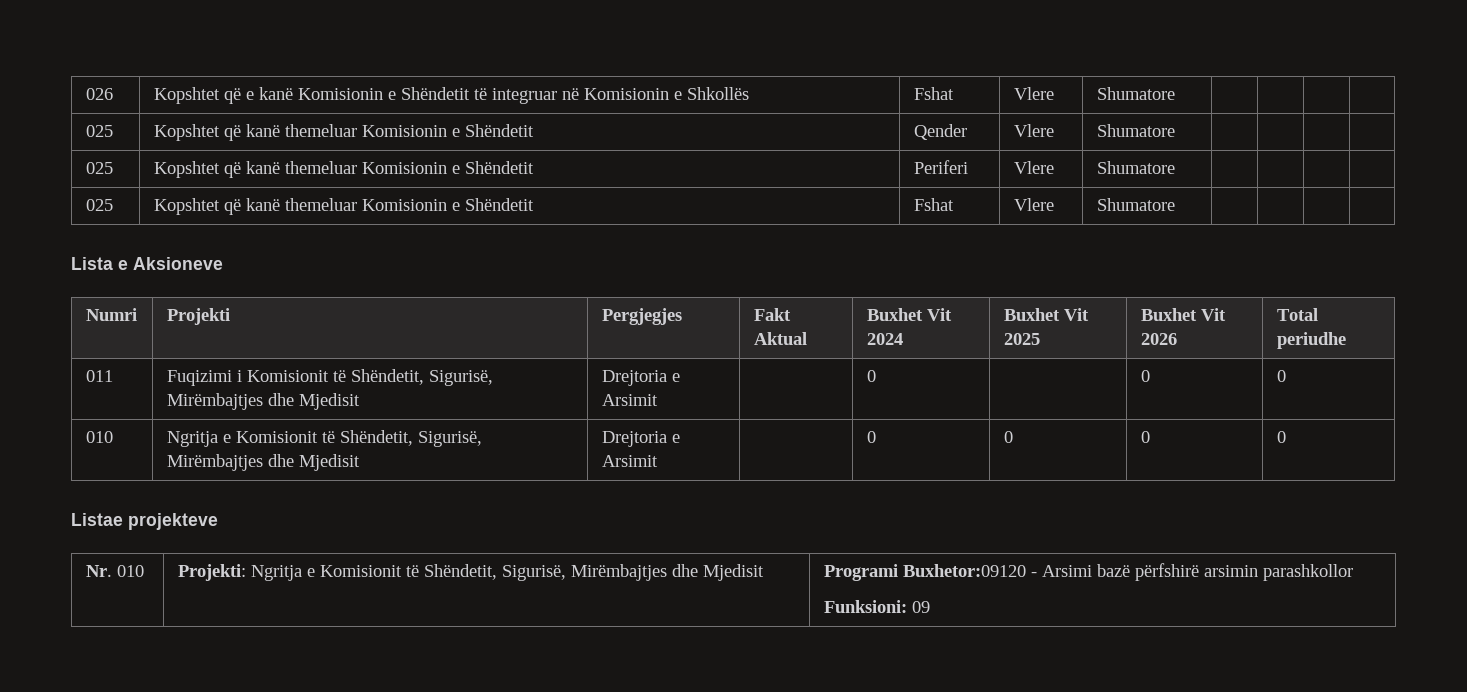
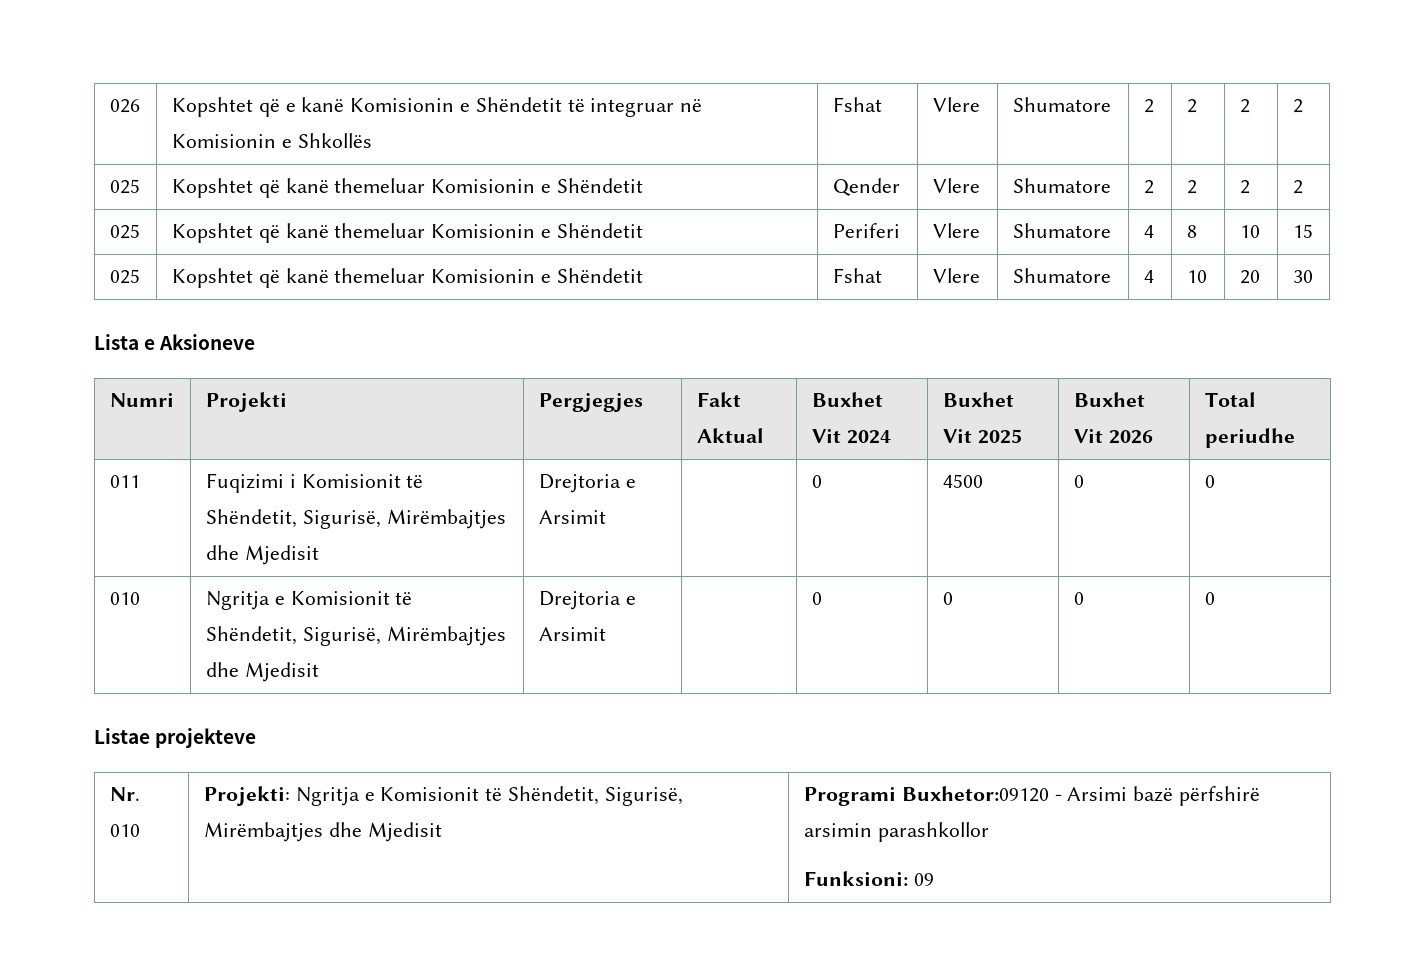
- 026 | Kopshtet që e kanë Komisionin e Shëndetit të integruar në Komisionin e Shkollës | Fshat | Vlere | Shumatore | | | |
+ 026 | Kopshtet që e kanë Komisionin e Shëndetit të integruar në Komisionin e Shkollës | Fshat | Vlere | Shumatore | 2 | 2 | 2 | 2
- 025 | Kopshtet që kanë themeluar Komisionin e Shëndetit | Qender | Vlere | Shumatore | | | |
+ 025 | Kopshtet që kanë themeluar Komisionin e Shëndetit | Qender | Vlere | Shumatore | 2 | 2 | 2 | 2
- 025 | Kopshtet që kanë themeluar Komisionin e Shëndetit | Periferi | Vlere | Shumatore | | | |
+ 025 | Kopshtet që kanë themeluar Komisionin e Shëndetit | Periferi | Vlere | Shumatore | 4 | 8 | 10 | 15
- 025 | Kopshtet që kanë themeluar Komisionin e Shëndetit | Fshat | Vlere | Shumatore | | | |
+ 025 | Kopshtet që kanë themeluar Komisionin e Shëndetit | Fshat | Vlere | Shumatore | 4 | 10 | 20 | 30
- 011 | Fuqizimi i Komisionit të Shëndetit, Sigurisë, Mirëmbajtjes dhe Mjedisit | Drejtoria e Arsimit | | 0 | | 0 | 0
+ 011 | Fuqizimi i Komisionit të Shëndetit, Sigurisë, Mirëmbajtjes dhe Mjedisit | Drejtoria e Arsimit | | 0 | 4500 | 0 | 0

